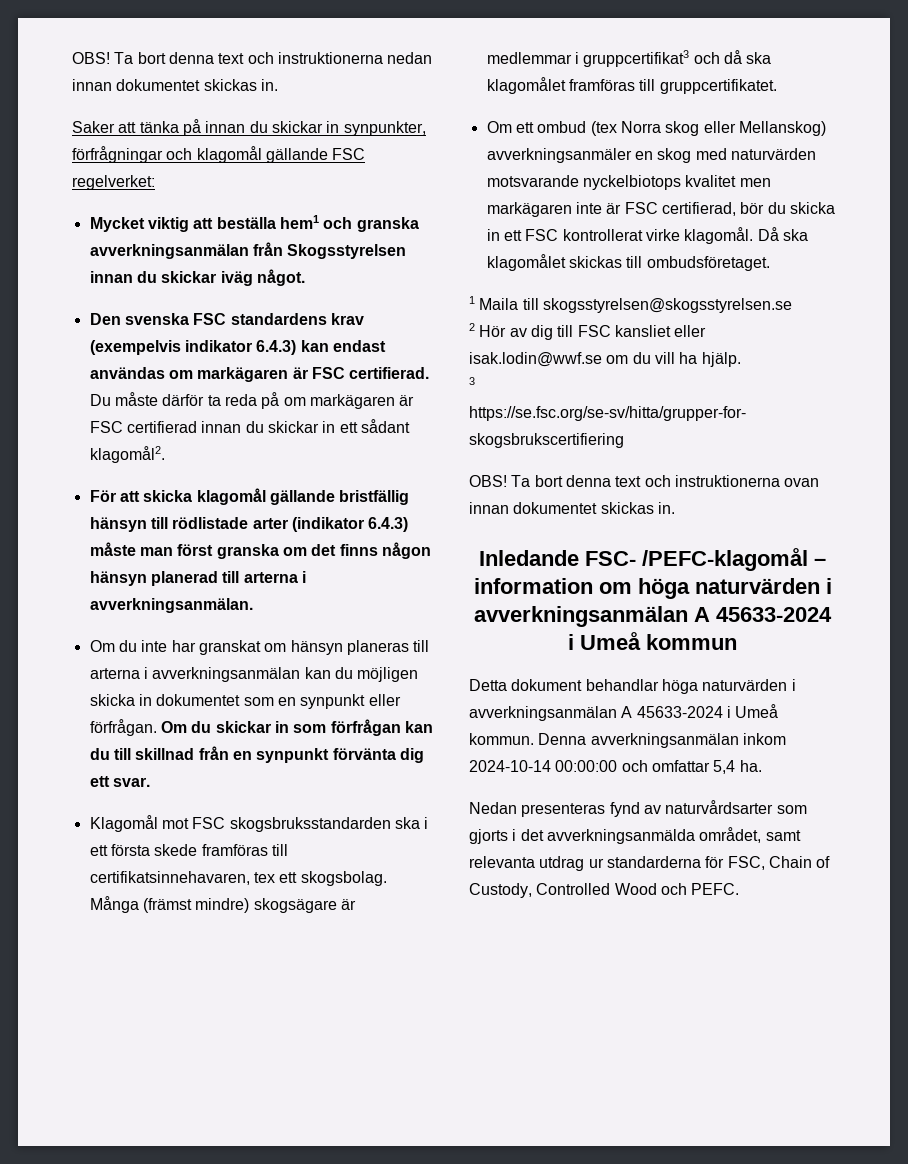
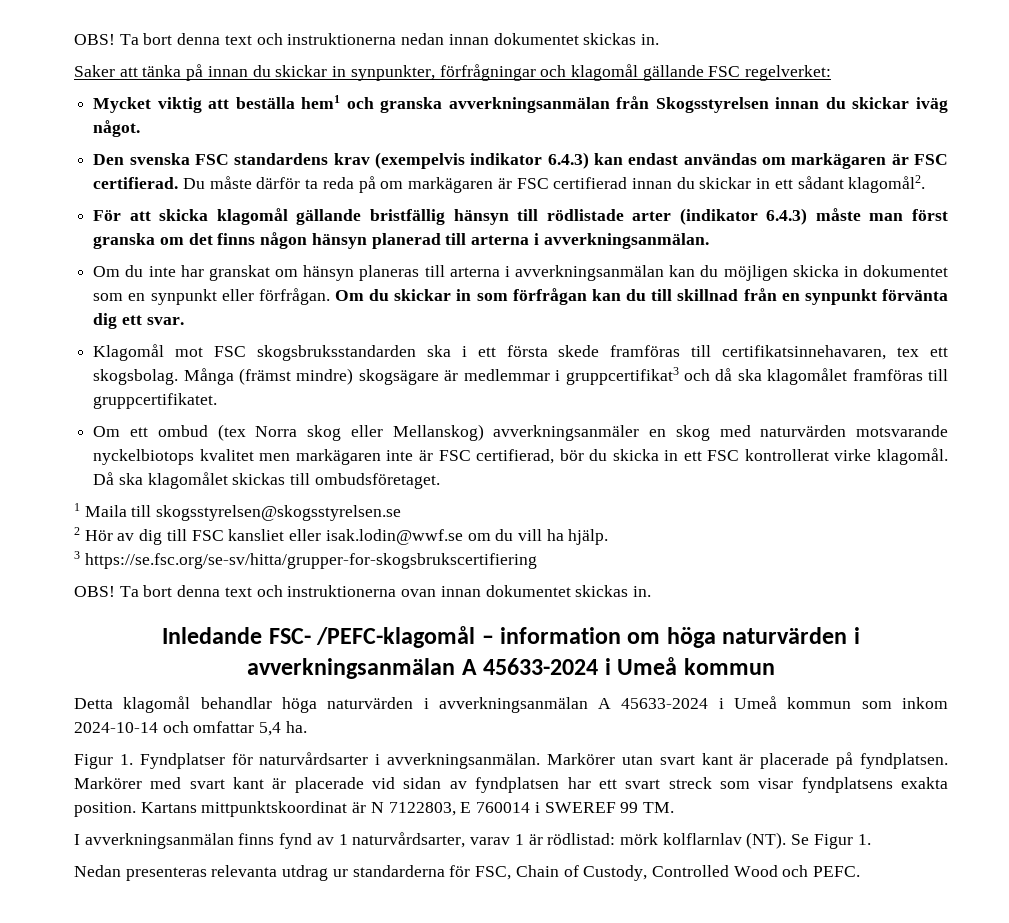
- Detta dokument behandlar höga naturvärden i avverkningsanmälan A 45633-2024 i Umeå kommun. Denna avverkningsanmälan inkom 2024-10-14 00:00:00 och omfattar 5,4 ha.
+ Detta klagomål behandlar höga naturvärden i avverkningsanmälan A 45633-2024 i Umeå kommun som inkom 2024-10-14 och omfattar 5,4 ha.
- Nedan presenteras fynd av naturvårdsarter som gjorts i det avverkningsanmälda området, samt relevanta utdrag ur standarderna för FSC, Chain of Custody, Controlled Wood och PEFC.
+ Figur 1. Fyndplatser för naturvårdsarter i avverkningsanmälan. Markörer utan svart kant är placerade på fyndplatsen. Markörer med svart kant är placerade vid sidan av fyndplatsen har ett svart streck som visar fyndplatsens exakta position. Kartans mittpunktskoordinat är N 7122803, E 760014 i SWEREF 99 TM.
+ I avverkningsanmälan finns fynd av 1 naturvårdsarter, varav 1 är rödlistad: mörk kolflarnlav (NT). Se Figur 1.
+ Nedan presenteras relevanta utdrag ur standarderna för FSC, Chain of Custody, Controlled Wood och PEFC.

